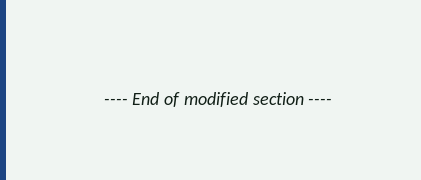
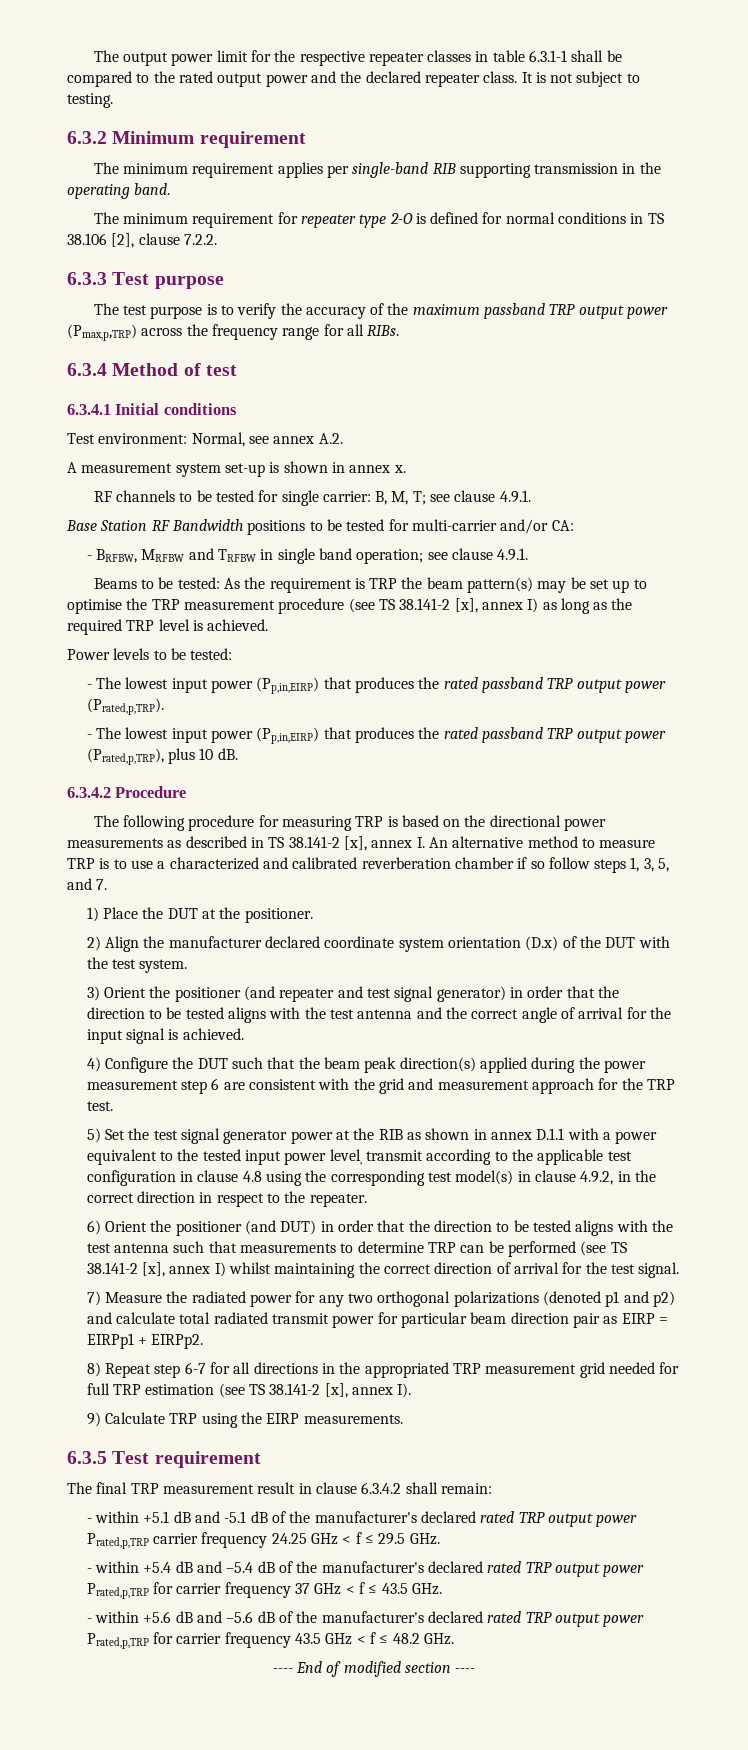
+ The output power limit for the respective repeater classes in table 6.3.1-1 shall be compared to the rated output power and the declared repeater class. It is not subject to testing.
+ 6.3.2 Minimum requirement
+ The minimum requirement applies per single-band RIB supporting transmission in the operating band.
+ The minimum requirement for repeater type 2-O is defined for normal conditions in TS 38.106 [2], clause 7.2.2.
+ 6.3.3 Test purpose
+ The test purpose is to verify the accuracy of the maximum passband TRP output power (Pmax,p,TRP) across the frequency range for all RIBs.
+ 6.3.4 Method of test
+ 6.3.4.1 Initial conditions
+ Test environment: Normal, see annex A.2.
+ A measurement system set-up is shown in annex x.
+ RF channels to be tested for single carrier: B, M, T; see clause 4.9.1.
+ Base Station RF Bandwidth positions to be tested for multi-carrier and/or CA:
+ - BRFBW, MRFBW and TRFBW in single band operation; see clause 4.9.1.
+ Beams to be tested: As the requirement is TRP the beam pattern(s) may be set up to optimise the TRP measurement procedure (see TS 38.141-2 [x], annex I) as long as the required TRP level is achieved.
+ Power levels to be tested:
+ - The lowest input power (Pp,in,EIRP) that produces the rated passband TRP output power (Prated,p,TRP).
+ - The lowest input power (Pp,in,EIRP) that produces the rated passband TRP output power (Prated,p,TRP), plus 10 dB.
+ 6.3.4.2 Procedure
+ The following procedure for measuring TRP is based on the directional power measurements as described in TS 38.141-2 [x], annex I. An alternative method to measure TRP is to use a characterized and calibrated reverberation chamber if so follow steps 1, 3, 5, and 7.
+ 1) Place the DUT at the positioner.
+ 2) Align the manufacturer declared coordinate system orientation (D.x) of the DUT with the test system.
+ 3) Orient the positioner (and repeater and test signal generator) in order that the direction to be tested aligns with the test antenna and the correct angle of arrival for the input signal is achieved.
+ 4) Configure the DUT such that the beam peak direction(s) applied during the power measurement step 6 are consistent with the grid and measurement approach for the TRP test.
+ 5) Set the test signal generator power at the RIB as shown in annex D.1.1 with a power equivalent to the tested input power level, transmit according to the applicable test configuration in clause 4.8 using the corresponding test model(s) in clause 4.9.2, in the correct direction in respect to the repeater.
+ 6) Orient the positioner (and DUT) in order that the direction to be tested aligns with the test antenna such that measurements to determine TRP can be performed (see TS 38.141-2 [x], annex I) whilst maintaining the correct direction of arrival for the test signal.
+ 7) Measure the radiated power for any two orthogonal polarizations (denoted p1 and p2) and calculate total radiated transmit power for particular beam direction pair as EIRP = EIRPp1 + EIRPp2.
+ 8) Repeat step 6-7 for all directions in the appropriated TRP measurement grid needed for full TRP estimation (see TS 38.141-2 [x], annex I).
+ 9) Calculate TRP using the EIRP measurements.
+ 6.3.5 Test requirement
+ The final TRP measurement result in clause 6.3.4.2 shall remain:
+ - within +5.1 dB and -5.1 dB of the manufacturer's declared rated TRP output power Prated,p,TRP carrier frequency 24.25 GHz < f ≤ 29.5 GHz.
+ - within +5.4 dB and –5.4 dB of the manufacturer's declared rated TRP output power Prated,p,TRP for carrier frequency 37 GHz < f ≤ 43.5 GHz.
+ - within +5.6 dB and –5.6 dB of the manufacturer's declared rated TRP output power Prated,p,TRP for carrier frequency 43.5 GHz < f ≤ 48.2 GHz.

